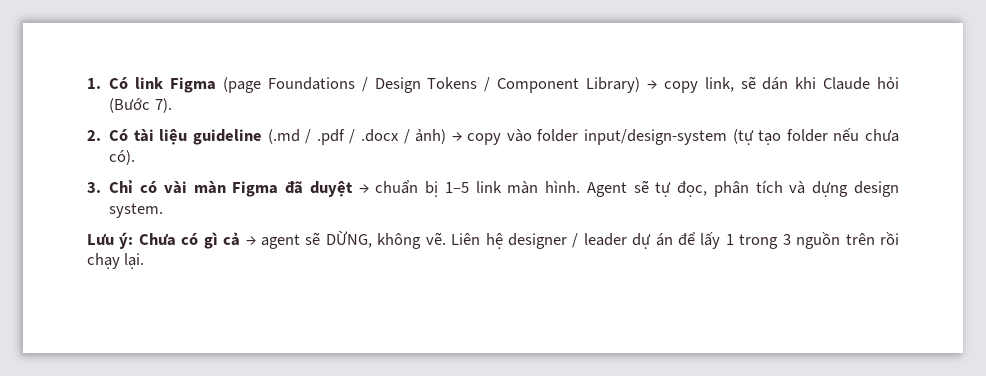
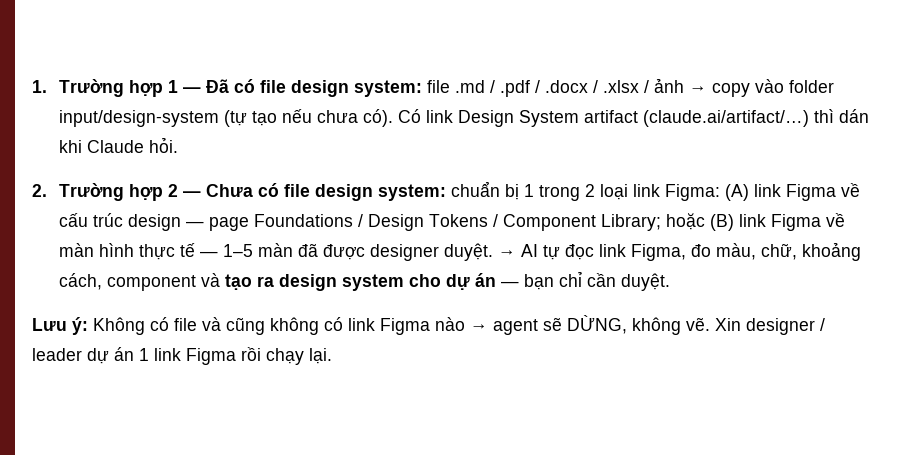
- 1. Có link Figma (page Foundations / Design Tokens / Component Library) → copy link, sẽ dán khi Claude hỏi (Bước 7).
- 2. Có tài liệu guideline (.md / .pdf / .docx / ảnh) → copy vào folder input/design-system (tự tạo folder nếu chưa có).
- 3. Chỉ có vài màn Figma đã duyệt → chuẩn bị 1–5 link màn hình. Agent sẽ tự đọc, phân tích và dựng design system.
- Lưu ý: Chưa có gì cả → agent sẽ DỪNG, không vẽ.
+ 1. Trường hợp 1 — Đã có file design system: file .md / .pdf / .docx / .xlsx / ảnh → copy vào folder input/design-system (tự tạo nếu chưa có). Có link Design System artifact (claude.ai/artifact/…) thì dán khi Claude hỏi.
+ 2. Trường hợp 2 — Chưa có file design system: chuẩn bị 1 trong 2 loại link Figma: (A) link Figma về cấu trúc design — page Foundations / Design Tokens / Component Library; hoặc (B) link Figma về màn hình thực tế — 1–5 màn đã được designer duyệt. → AI tự đọc link Figma, đo màu, chữ, khoảng cách, component và tạo ra design system cho dự án — bạn chỉ cần duyệt.
+ Lưu ý: Không có file và cũng không có link Figma nào → agent sẽ DỪNG, không vẽ.
- Liên hệ designer / leader dự án để lấy 1 trong 3 nguồn trên rồi chạy lại.
+ Xin designer / leader dự án 1 link Figma rồi chạy lại.

